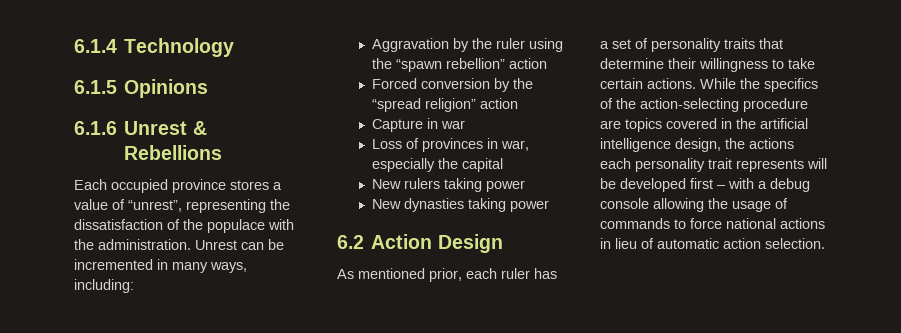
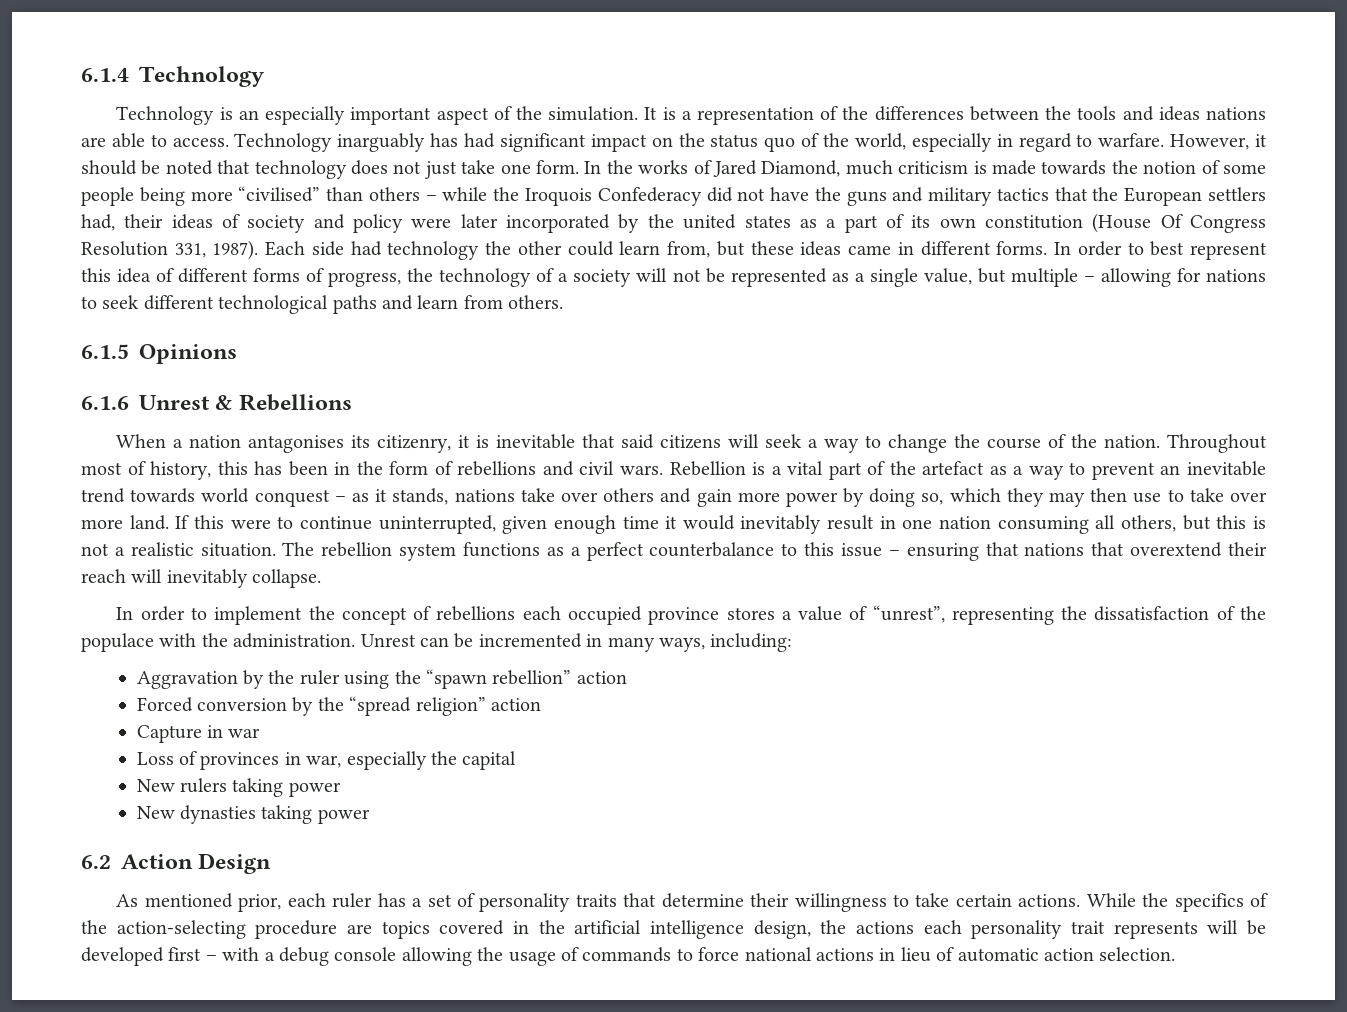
+ Technology is an especially important aspect of the simulation. It is a representation of the differences between the tools and ideas nations are able to access. Technology inarguably has had significant impact on the status quo of the world, especially in regard to warfare. However, it should be noted that technology does not just take one form. In the works of Jared Diamond, much criticism is made towards the notion of some people being more “civilised” than others – while the Iroquois Confederacy did not have the guns and military tactics that the European settlers had, their ideas of society and policy were later incorporated by the united states as a part of its own constitution (House Of Congress Resolution 331, 1987). Each side had technology the other could learn from, but these ideas came in different forms. In order to best represent this idea of different forms of progress, the technology of a society will not be represented as a single value, but multiple – allowing for nations to seek different technological paths and learn from others.
- Each occupied province stores a value of “unrest”, representing the dissatisfaction of the populace with the administration.
+ When a nation antagonises its citizenry, it is inevitable that said citizens will seek a way to change the course of the nation. Throughout most of history, this has been in the form of rebellions and civil wars. Rebellion is a vital part of the artefact as a way to prevent an inevitable trend towards world conquest – as it stands, nations take over others and gain more power by doing so, which they may then use to take over more land. If this were to continue uninterrupted, given enough time it would inevitably result in one nation consuming all others, but this is not a realistic situation. The rebellion system functions as a perfect counterbalance to this issue – ensuring that nations that overextend their reach will inevitably collapse.
+ In order to implement the concept of rebellions each occupied province stores a value of “unrest”, representing the dissatisfaction of the populace with the administration.

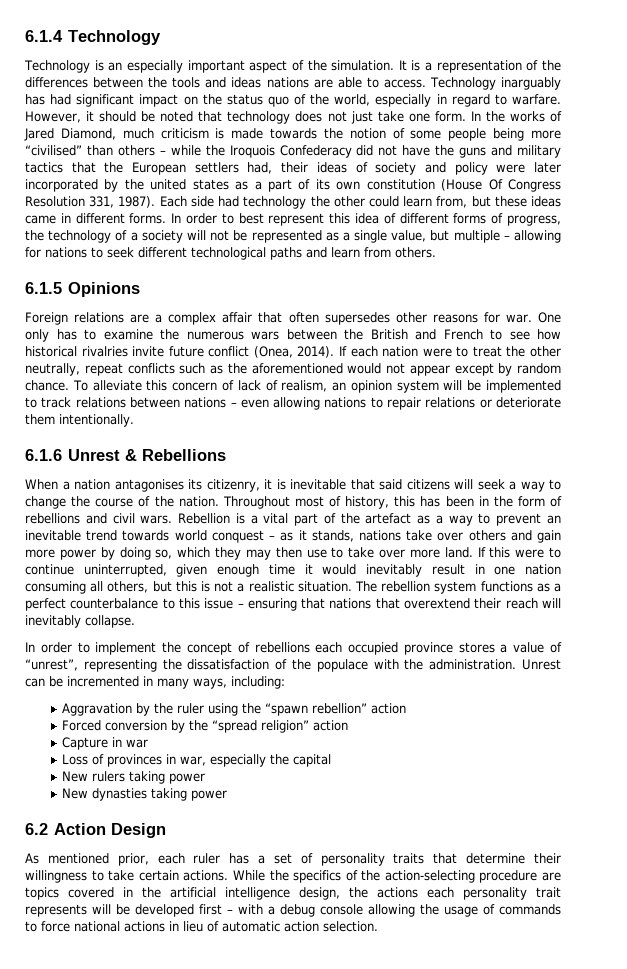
+ Foreign relations are a complex affair that often supersedes other reasons for war. One only has to examine the numerous wars between the British and French to see how historical rivalries invite future conflict (Onea, 2014). If each nation were to treat the other neutrally, repeat conflicts such as the aforementioned would not appear except by random chance. To alleviate this concern of lack of realism, an opinion system will be implemented to track relations between nations – even allowing nations to repair relations or deteriorate them intentionally.

